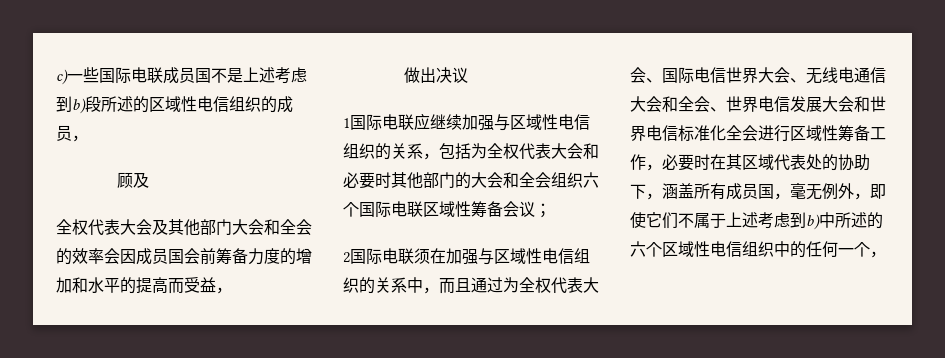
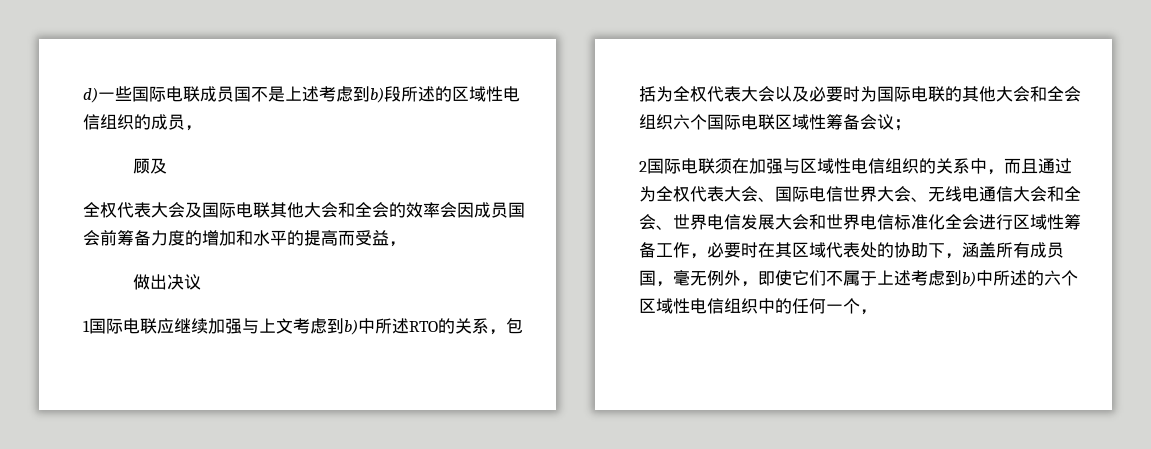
- c)一些国际电联成员国不是上述考虑到b)段所述的区域性电信组织的成员，
+ d)一些国际电联成员国不是上述考虑到b)段所述的区域性电信组织的成员，
- 全权代表大会及其他部门大会和全会的效率会因成员国会前筹备力度的增加和水平的提高而受益，
+ 全权代表大会及国际电联其他大会和全会的效率会因成员国会前筹备力度的增加和水平的提高而受益，
- 1国际电联应继续加强与区域性电信组织的关系，包括为全权代表大会和必要时其他部门的大会和全会组织六个国际电联区域性筹备会议；
+ 1国际电联应继续加强与上文考虑到b)中所述RTO的关系，包括为全权代表大会以及必要时为国际电联的其他大会和全会组织六个国际电联区域性筹备会议；

